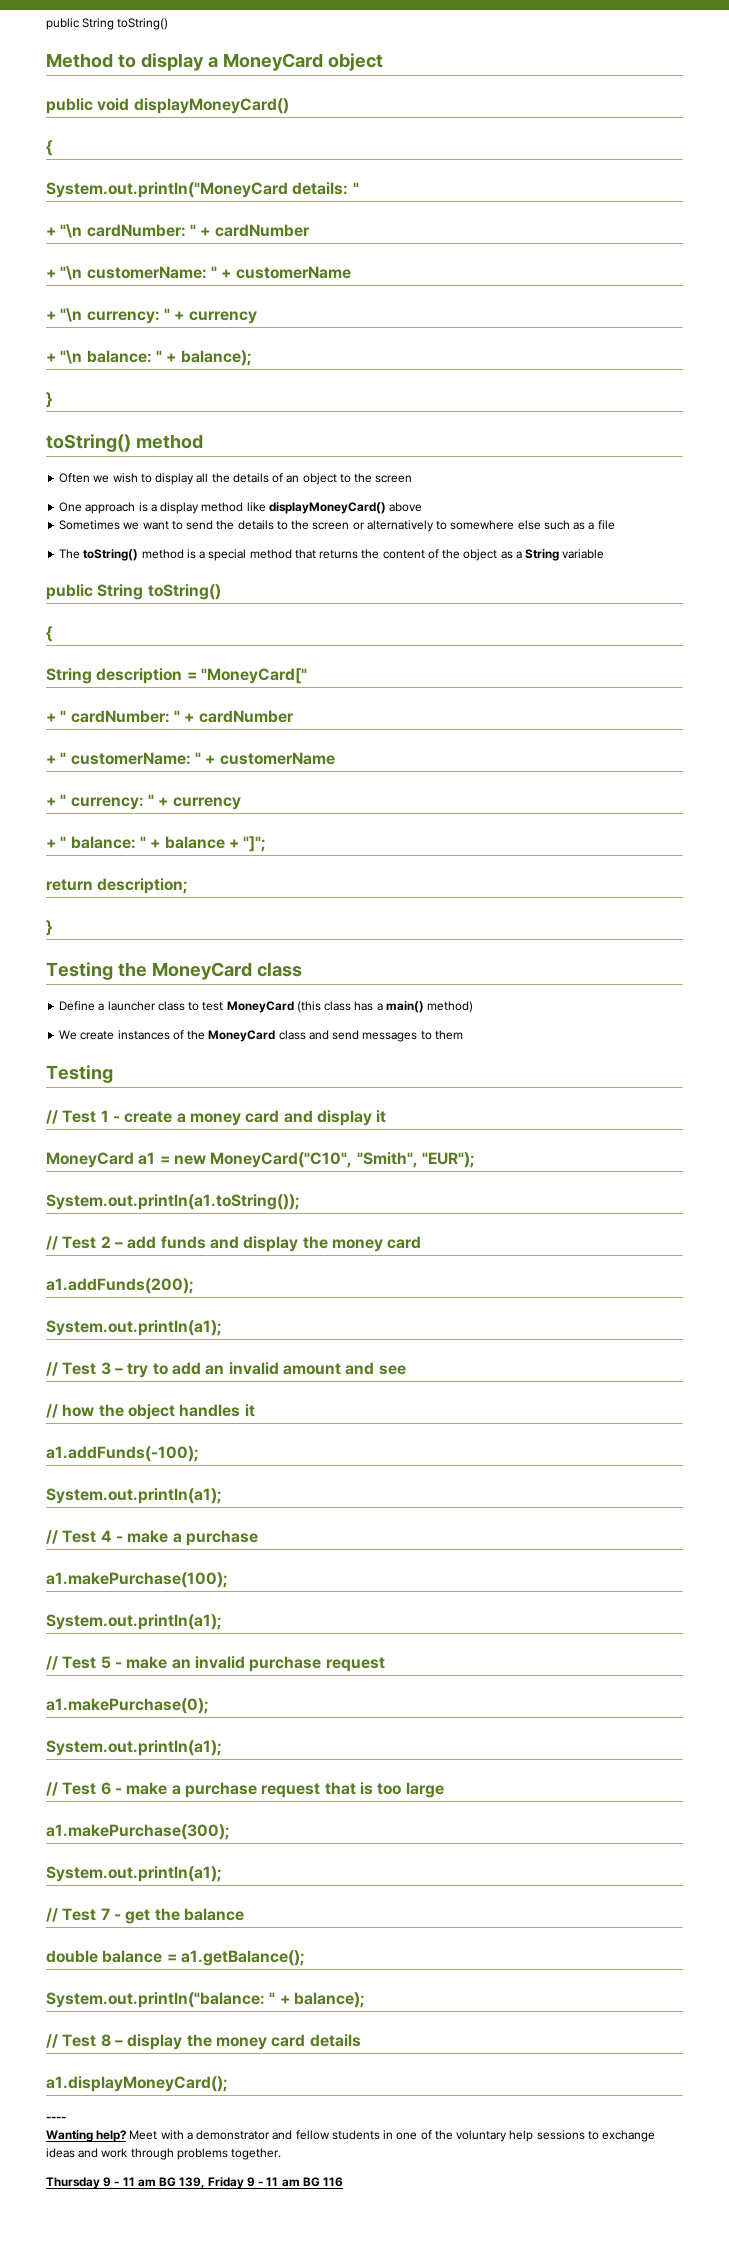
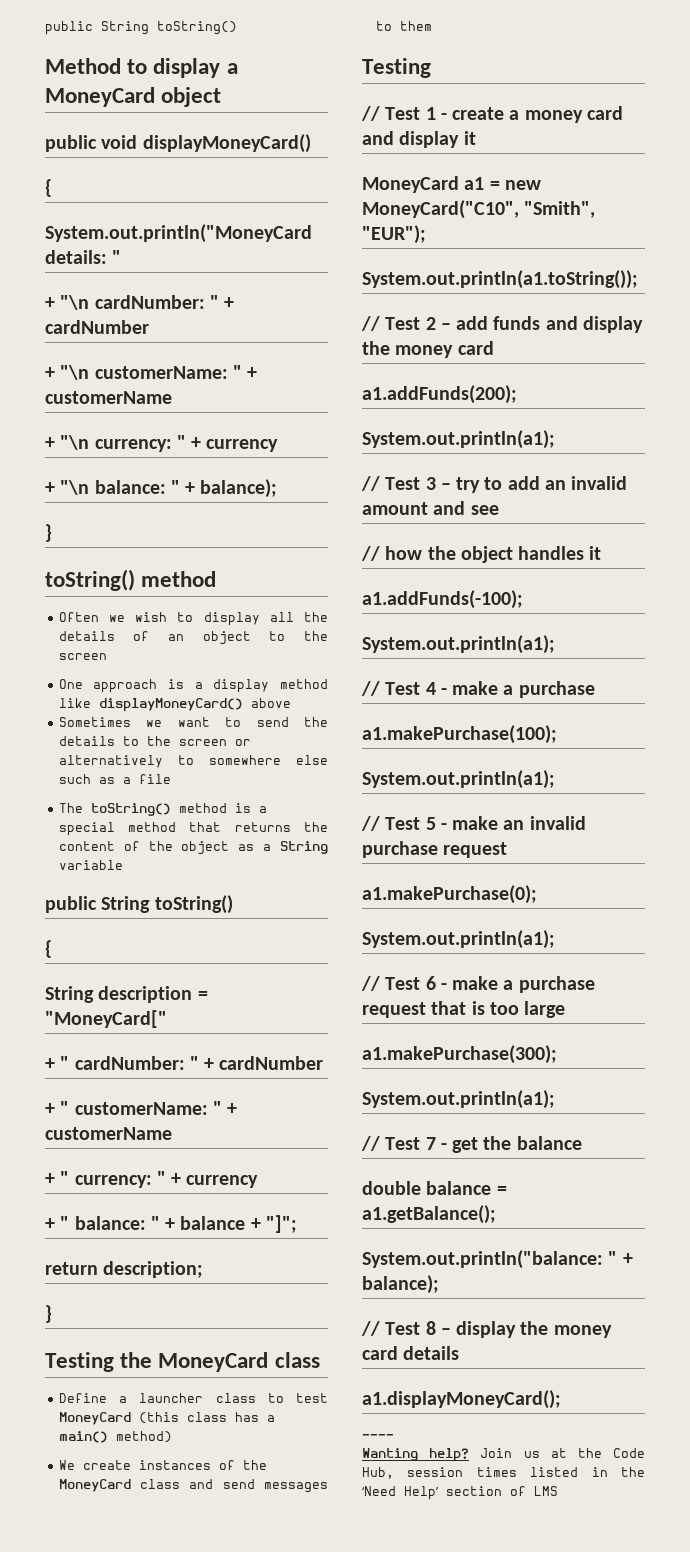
- Meet with a demonstrator and fellow students in one of the voluntary help sessions to exchange ideas and work through problems together.
- Thursday 9 - 11 am BG 139, Friday 9 - 11 am BG 116
+ Join us at the Code Hub, session times listed in the ‘Need Help’ section of LMS

